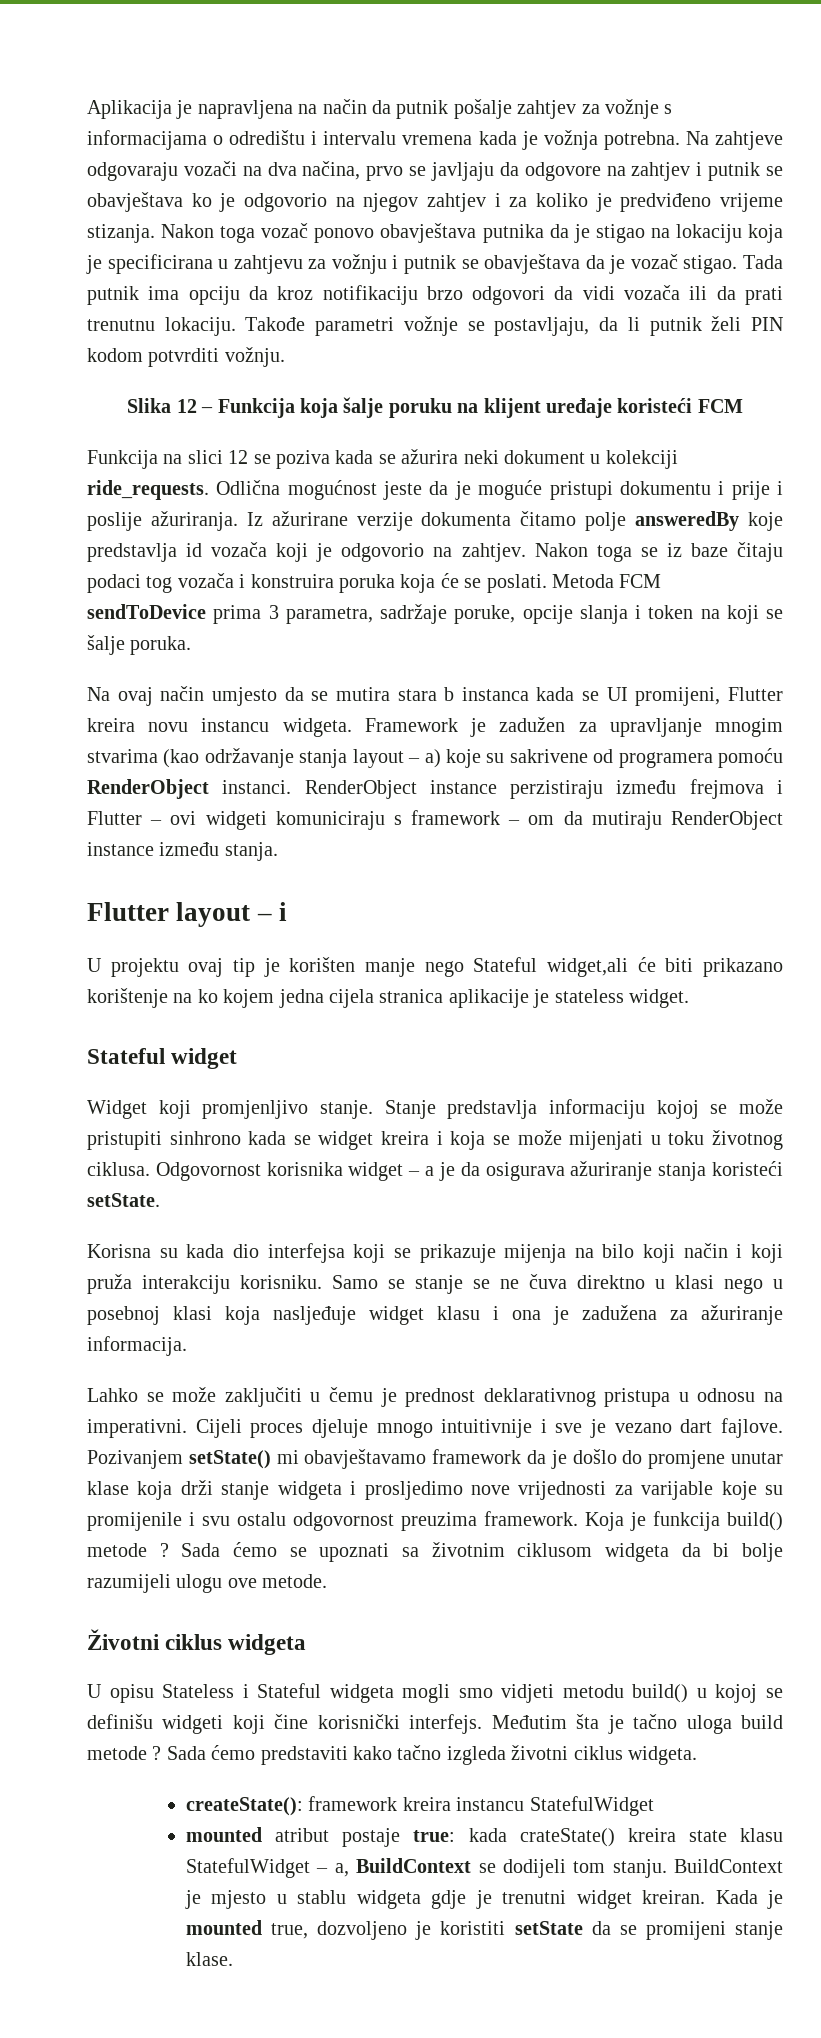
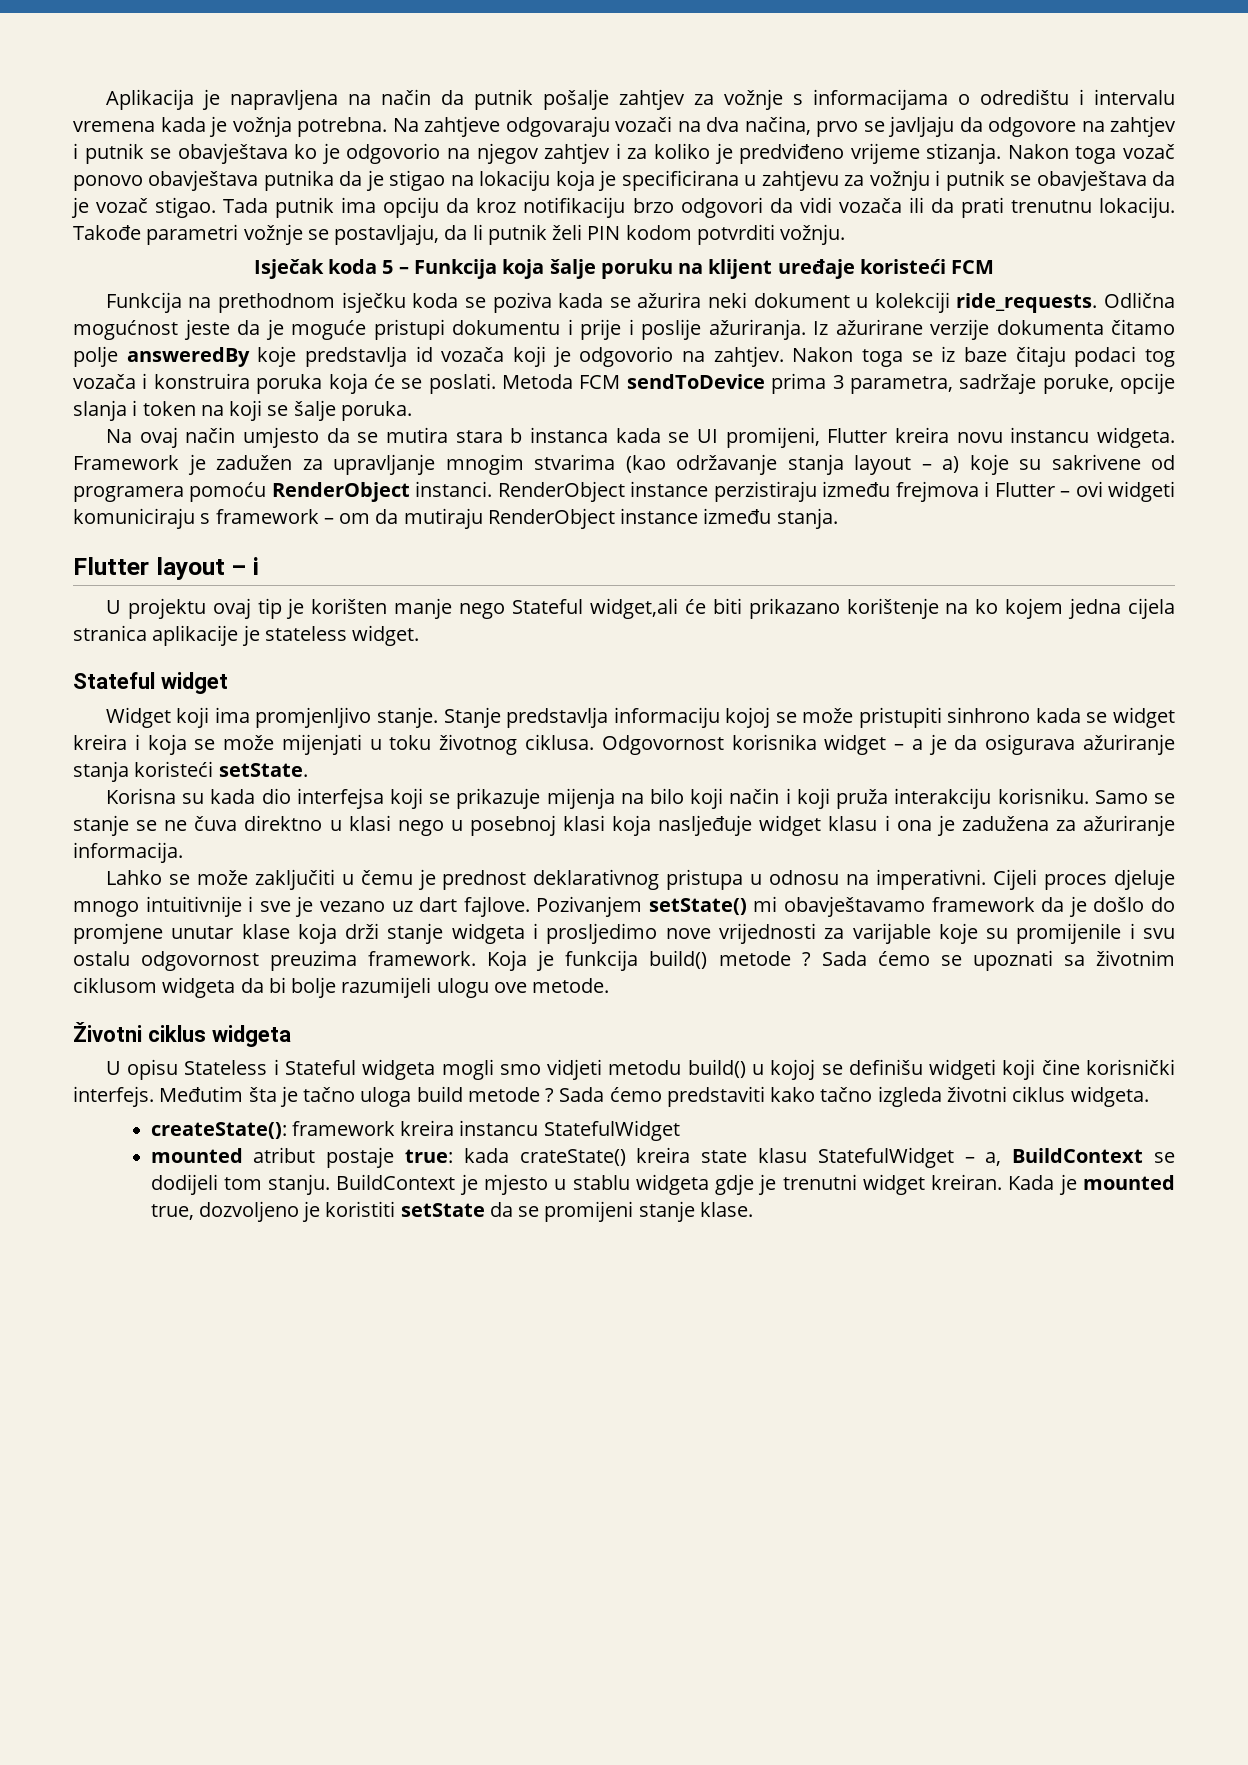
- Slika 12 – Funkcija koja šalje poruku na klijent uređaje koristeći FCM
+ Isječak koda 5 – Funkcija koja šalje poruku na klijent uređaje koristeći FCM
- Funkcija na slici 12 se poziva kada se ažurira neki dokument u kolekciji ride_requests.
+ Funkcija na prethodnom isječku koda se poziva kada se ažurira neki dokument u kolekciji ride_requests.
- Widget koji promjenljivo stanje.
+ Widget koji ima promjenljivo stanje.
- Cijeli proces djeluje mnogo intuitivnije i sve je vezano dart fajlove.
+ Cijeli proces djeluje mnogo intuitivnije i sve je vezano uz dart fajlove.

